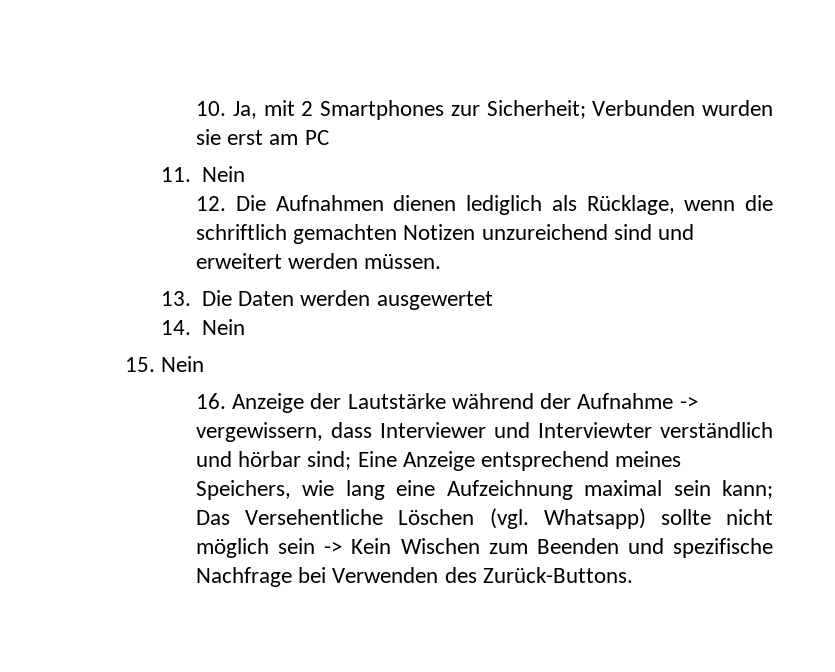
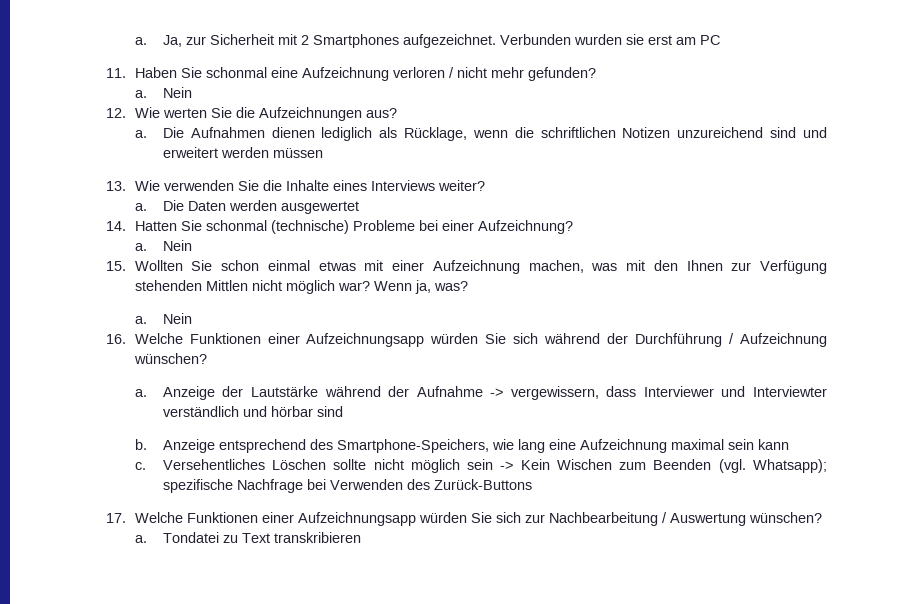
- 10. Ja, mit 2 Smartphones zur Sicherheit; Verbunden wurden sie erst am PC
+ a. Ja, zur Sicherheit mit 2 Smartphones aufgezeichnet. Verbunden wurden sie erst am PC
- 11. Nein
- 12. Die Aufnahmen dienen lediglich als Rücklage, wenn die schriftlich gemachten Notizen unzureichend sind und erweitert werden müssen.
+ 11. Haben Sie schonmal eine Aufzeichnung verloren / nicht mehr gefunden?
+ a. Nein
+ 12. Wie werten Sie die Aufzeichnungen aus?
+ a. Die Aufnahmen dienen lediglich als Rücklage, wenn die schriftlichen Notizen unzureichend sind und erweitert werden müssen
- 13. Die Daten werden ausgewertet
+ 13. Wie verwenden Sie die Inhalte eines Interviews weiter?
+ a. Die Daten werden ausgewertet
- 14. Nein
- 15. Nein
- 16. Anzeige der Lautstärke während der Aufnahme -> vergewissern, dass Interviewer und Interviewter verständlich und hörbar sind; Eine Anzeige entsprechend meines Speichers, wie lang eine Aufzeichnung maximal sein kann; Das Versehentliche Löschen (vgl. Whatsapp) sollte nicht möglich sein -> Kein Wischen zum Beenden und spezifische Nachfrage bei Verwenden des Zurück-Buttons.
+ 14. Hatten Sie schonmal (technische) Probleme bei einer Aufzeichnung?
+ a. Nein
+ 15. Wollten Sie schon einmal etwas mit einer Aufzeichnung machen, was mit den Ihnen zur Verfügung stehenden Mittlen nicht möglich war? Wenn ja, was?
+ a. Nein
+ 16. Welche Funktionen einer Aufzeichnungsapp würden Sie sich während der Durchführung / Aufzeichnung wünschen?
+ a. Anzeige der Lautstärke während der Aufnahme -> vergewissern, dass Interviewer und Interviewter verständlich und hörbar sind
+ b. Anzeige entsprechend des Smartphone-Speichers, wie lang eine Aufzeichnung maximal sein kann
+ c. Versehentliches Löschen sollte nicht möglich sein -> Kein Wischen zum Beenden (vgl. Whatsapp); spezifische Nachfrage bei Verwenden des Zurück-Buttons
+ 17. Welche Funktionen einer Aufzeichnungsapp würden Sie sich zur Nachbearbeitung / Auswertung wünschen?
+ a. Tondatei zu Text transkribieren

